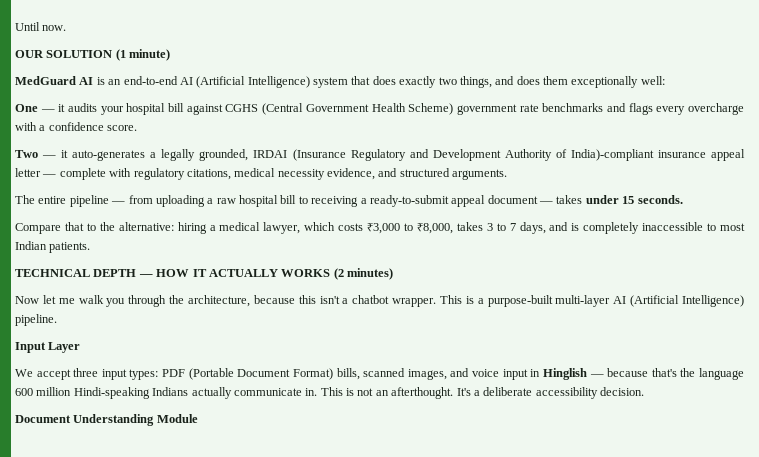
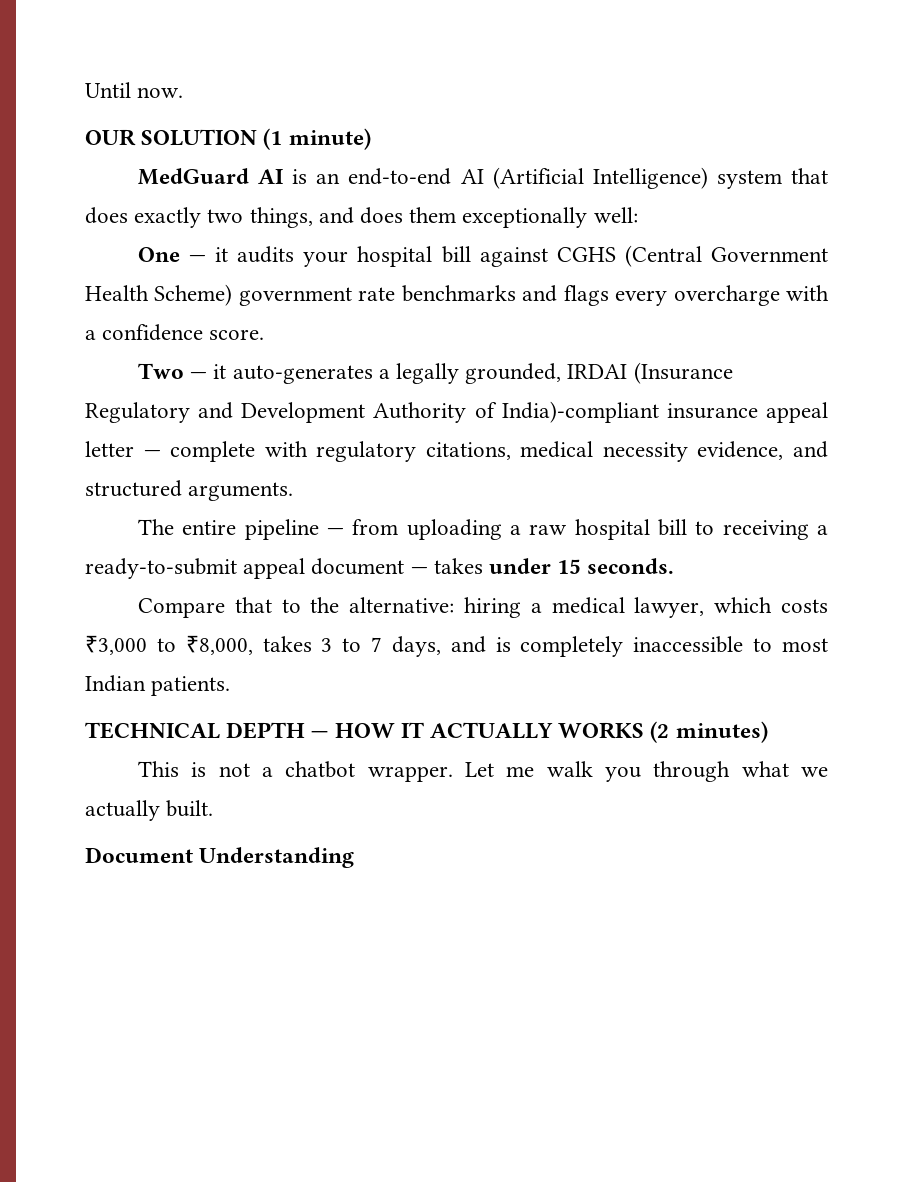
- Now let me walk you through the architecture, because this isn't a chatbot wrapper. This is a purpose-built multi-layer AI (Artificial Intelligence) pipeline.
- Input Layer
- We accept three input types: PDF (Portable Document Format) bills, scanned images, and voice input in Hinglish — because that's the language 600 million Hindi-speaking Indians actually communicate in. This is not an afterthought. It's a deliberate accessibility decision.
+ This is not a chatbot wrapper. Let me walk you through what we actually built.
- Document Understanding Module
+ Document Understanding

